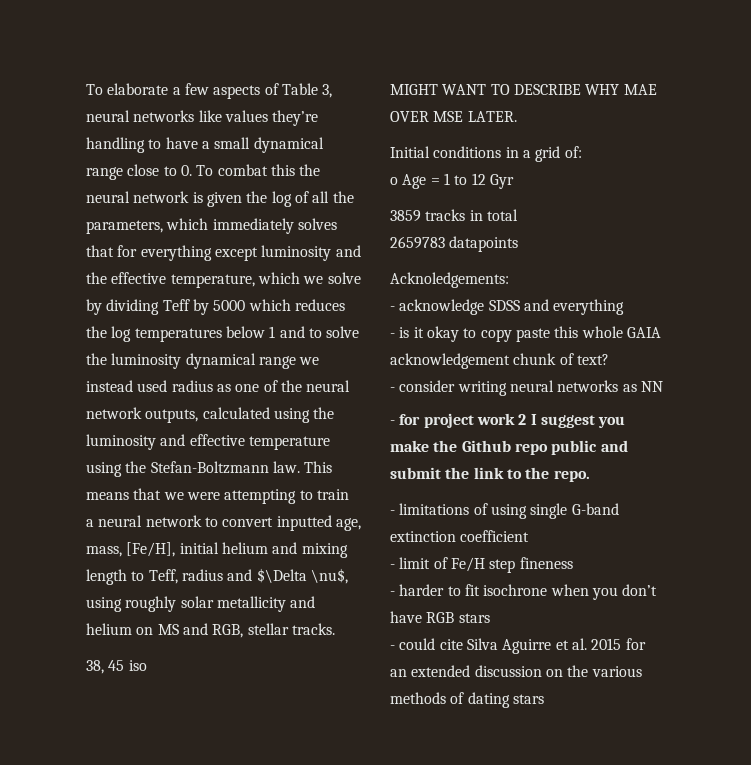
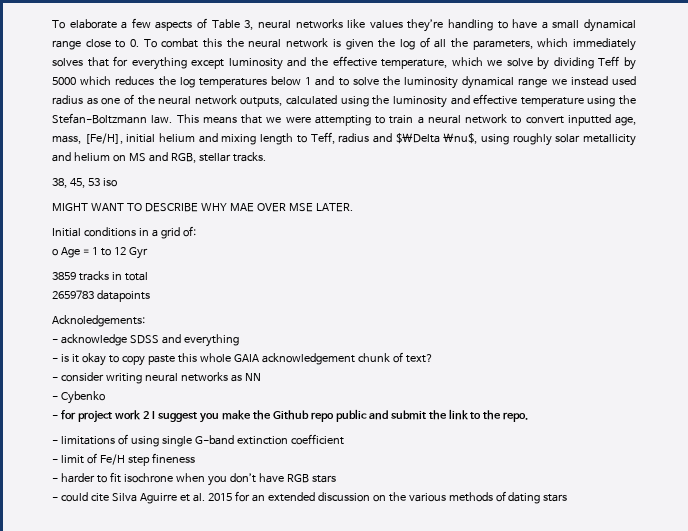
- 38, 45 iso
+ 38, 45, 53 iso
+ - Cybenko

